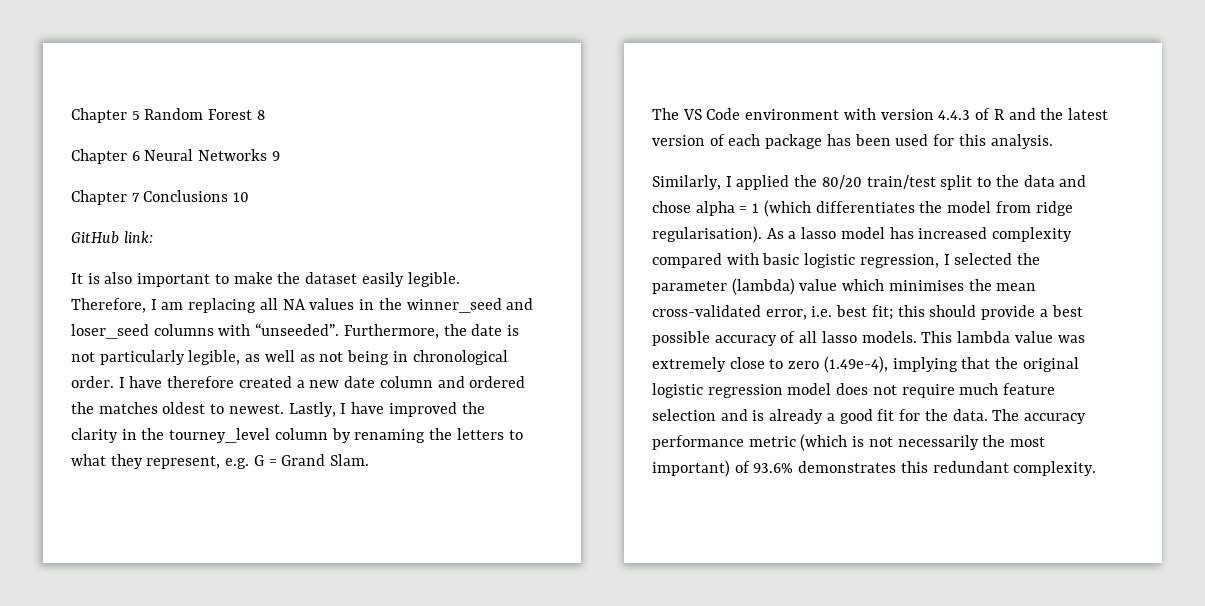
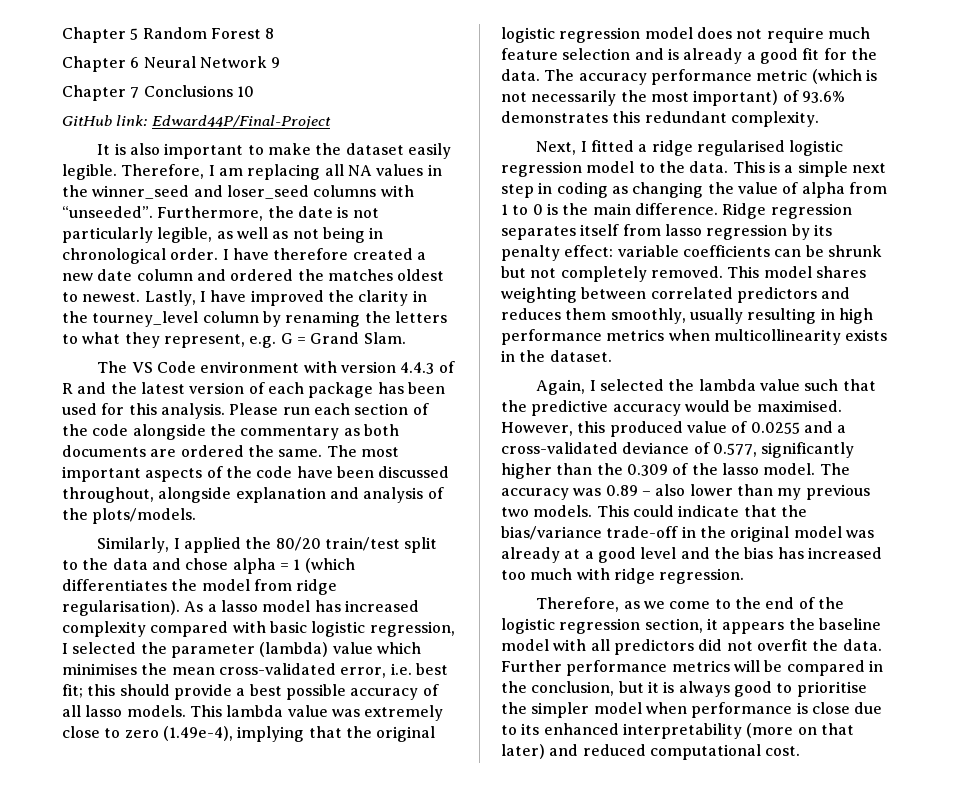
- Chapter 6 Neural Networks 9
+ Chapter 6 Neural Network 9
- GitHub link:
+ GitHub link: Edward44P/Final-Project
+ Please run each section of the code alongside the commentary as both documents are ordered the same. The most important aspects of the code have been discussed throughout, alongside explanation and analysis of the plots/models.
+ Next, I fitted a ridge regularised logistic regression model to the data. This is a simple next step in coding as changing the value of alpha from 1 to 0 is the main difference. Ridge regression separates itself from lasso regression by its penalty effect: variable coefficients can be shrunk but not completely removed. This model shares weighting between correlated predictors and reduces them smoothly, usually resulting in high performance metrics when multicollinearity exists in the dataset.
+ Again, I selected the lambda value such that the predictive accuracy would be maximised. However, this produced value of 0.0255 and a cross-validated deviance of 0.577, significantly higher than the 0.309 of the lasso model. The accuracy was 0.89 – also lower than my previous two models. This could indicate that the bias/variance trade-off in the original model was already at a good level and the bias has increased too much with ridge regression.
+ Therefore, as we come to the end of the logistic regression section, it appears the baseline model with all predictors did not overfit the data. Further performance metrics will be compared in the conclusion, but it is always good to prioritise the simpler model when performance is close due to its enhanced interpretability (more on that later) and reduced computational cost.

